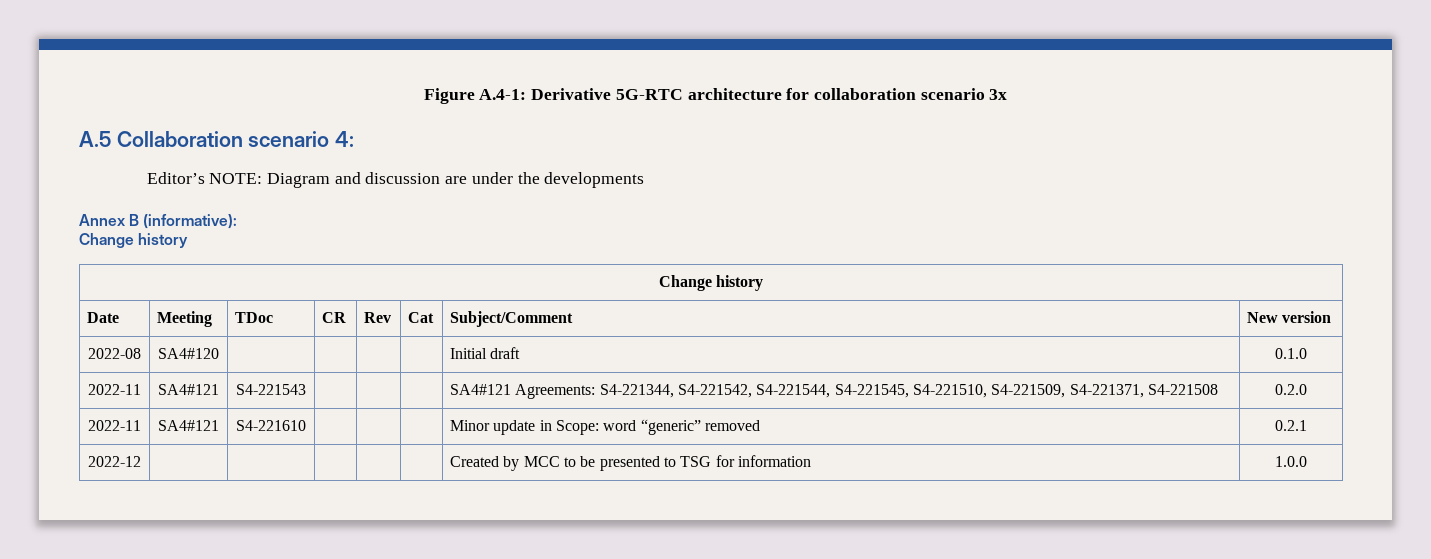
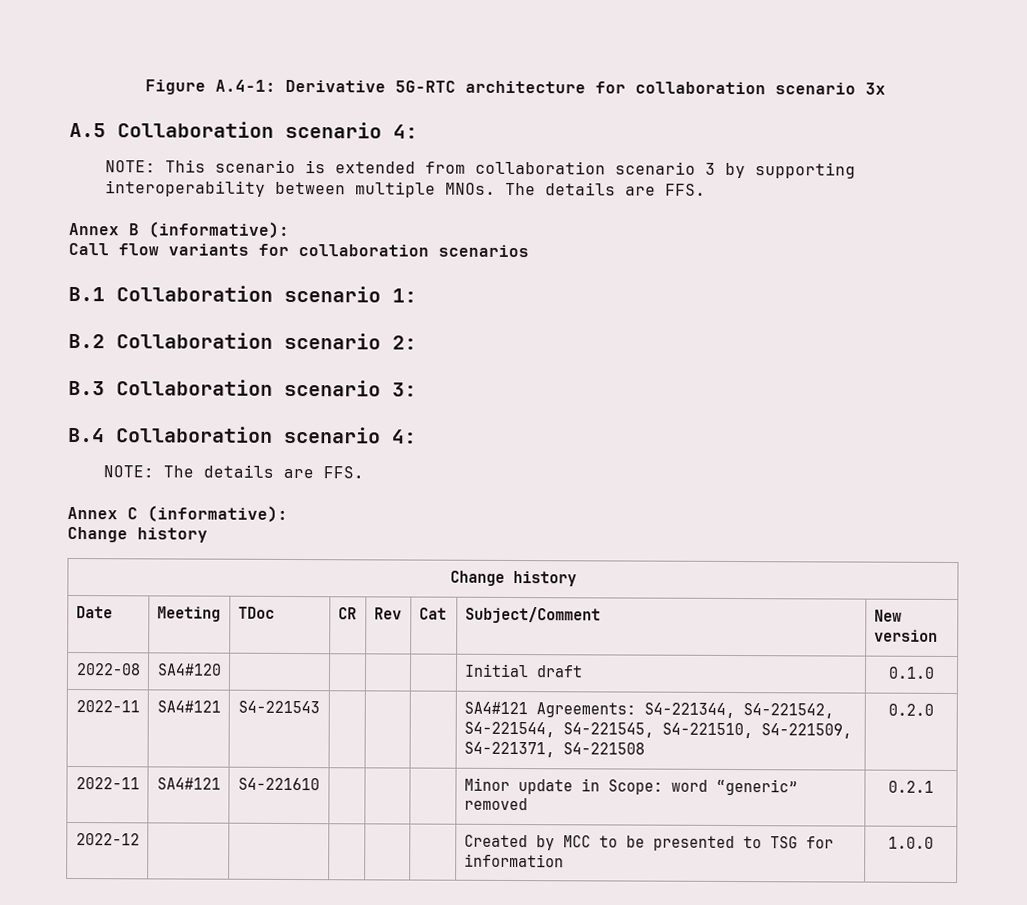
- Editor’s NOTE: Diagram and discussion are under the developments
+ NOTE: This scenario is extended from collaboration scenario 3 by supporting interoperability between multiple MNOs. The details are FFS.
  Annex B (informative):
+ Call flow variants for collaboration scenarios
+ B.1 Collaboration scenario 1:
+ B.2 Collaboration scenario 2:
+ B.3 Collaboration scenario 3:
+ B.4 Collaboration scenario 4:
+ NOTE: The details are FFS.
+ Annex C (informative):

